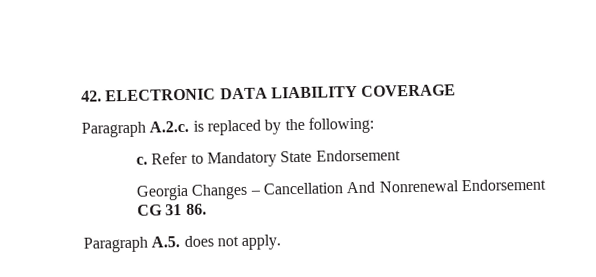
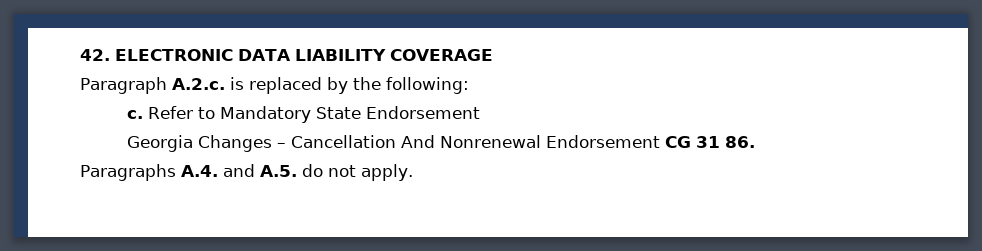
- Paragraph A.5. does not apply.
+ Paragraphs A.4. and A.5. do not apply.

